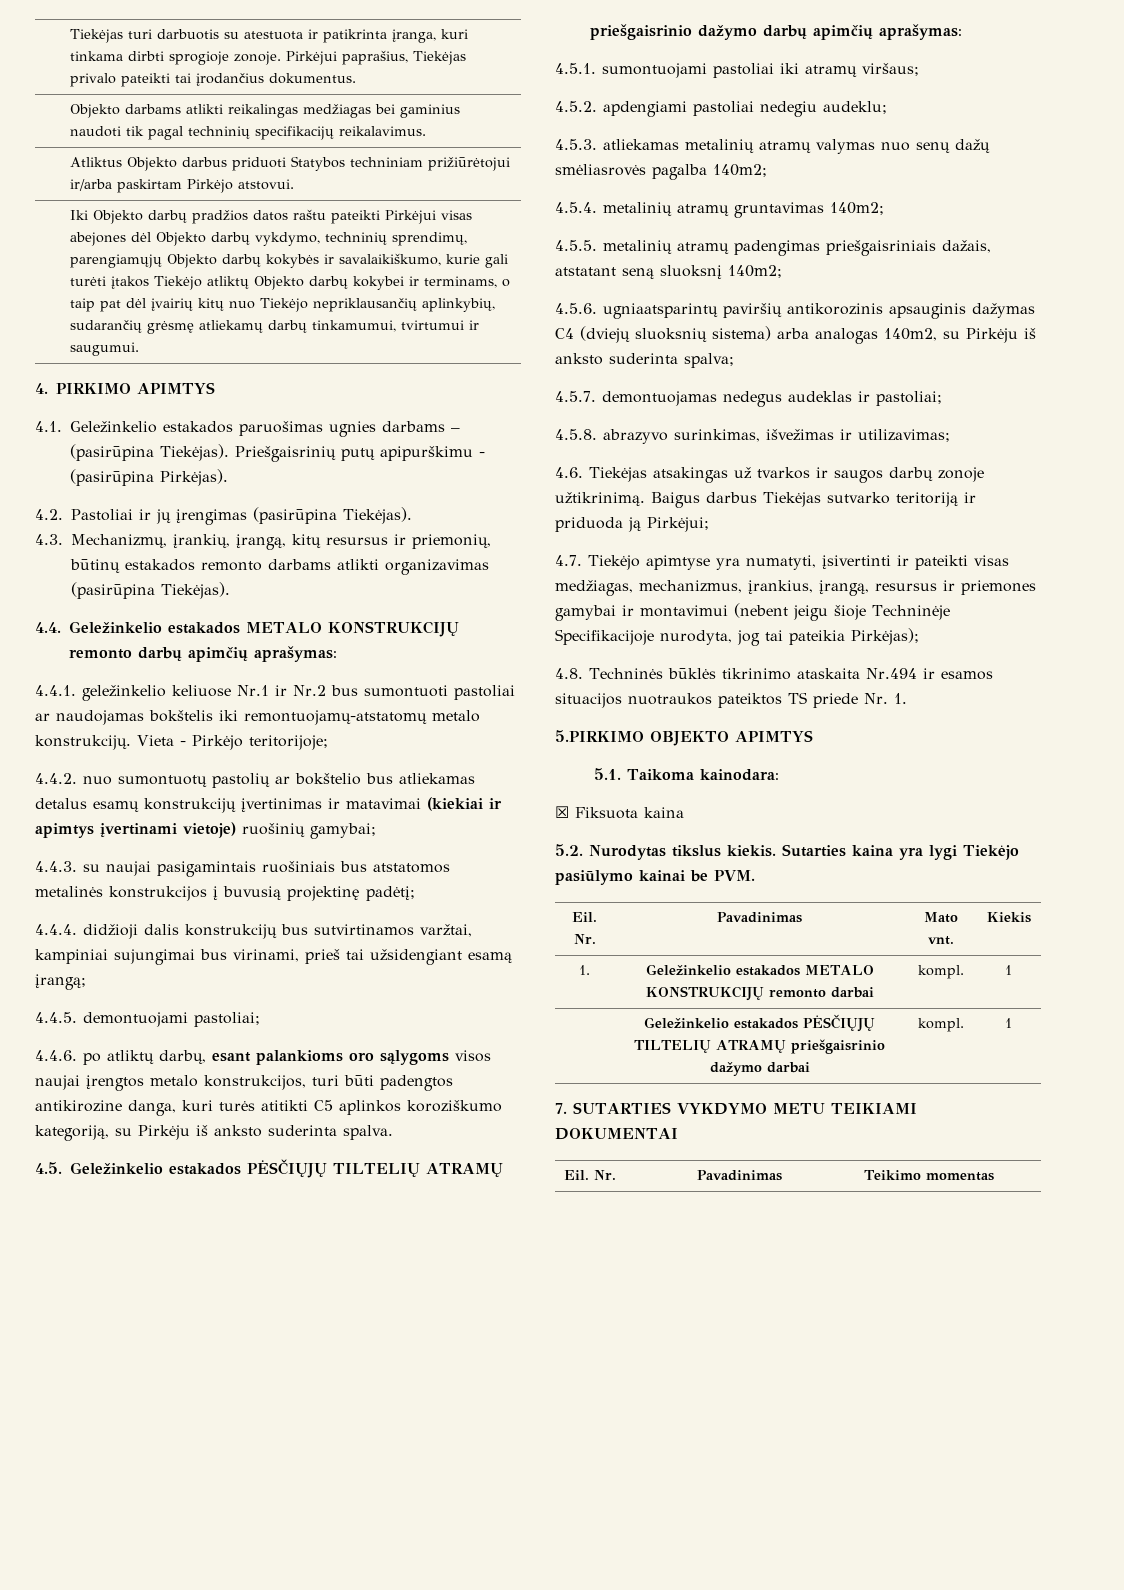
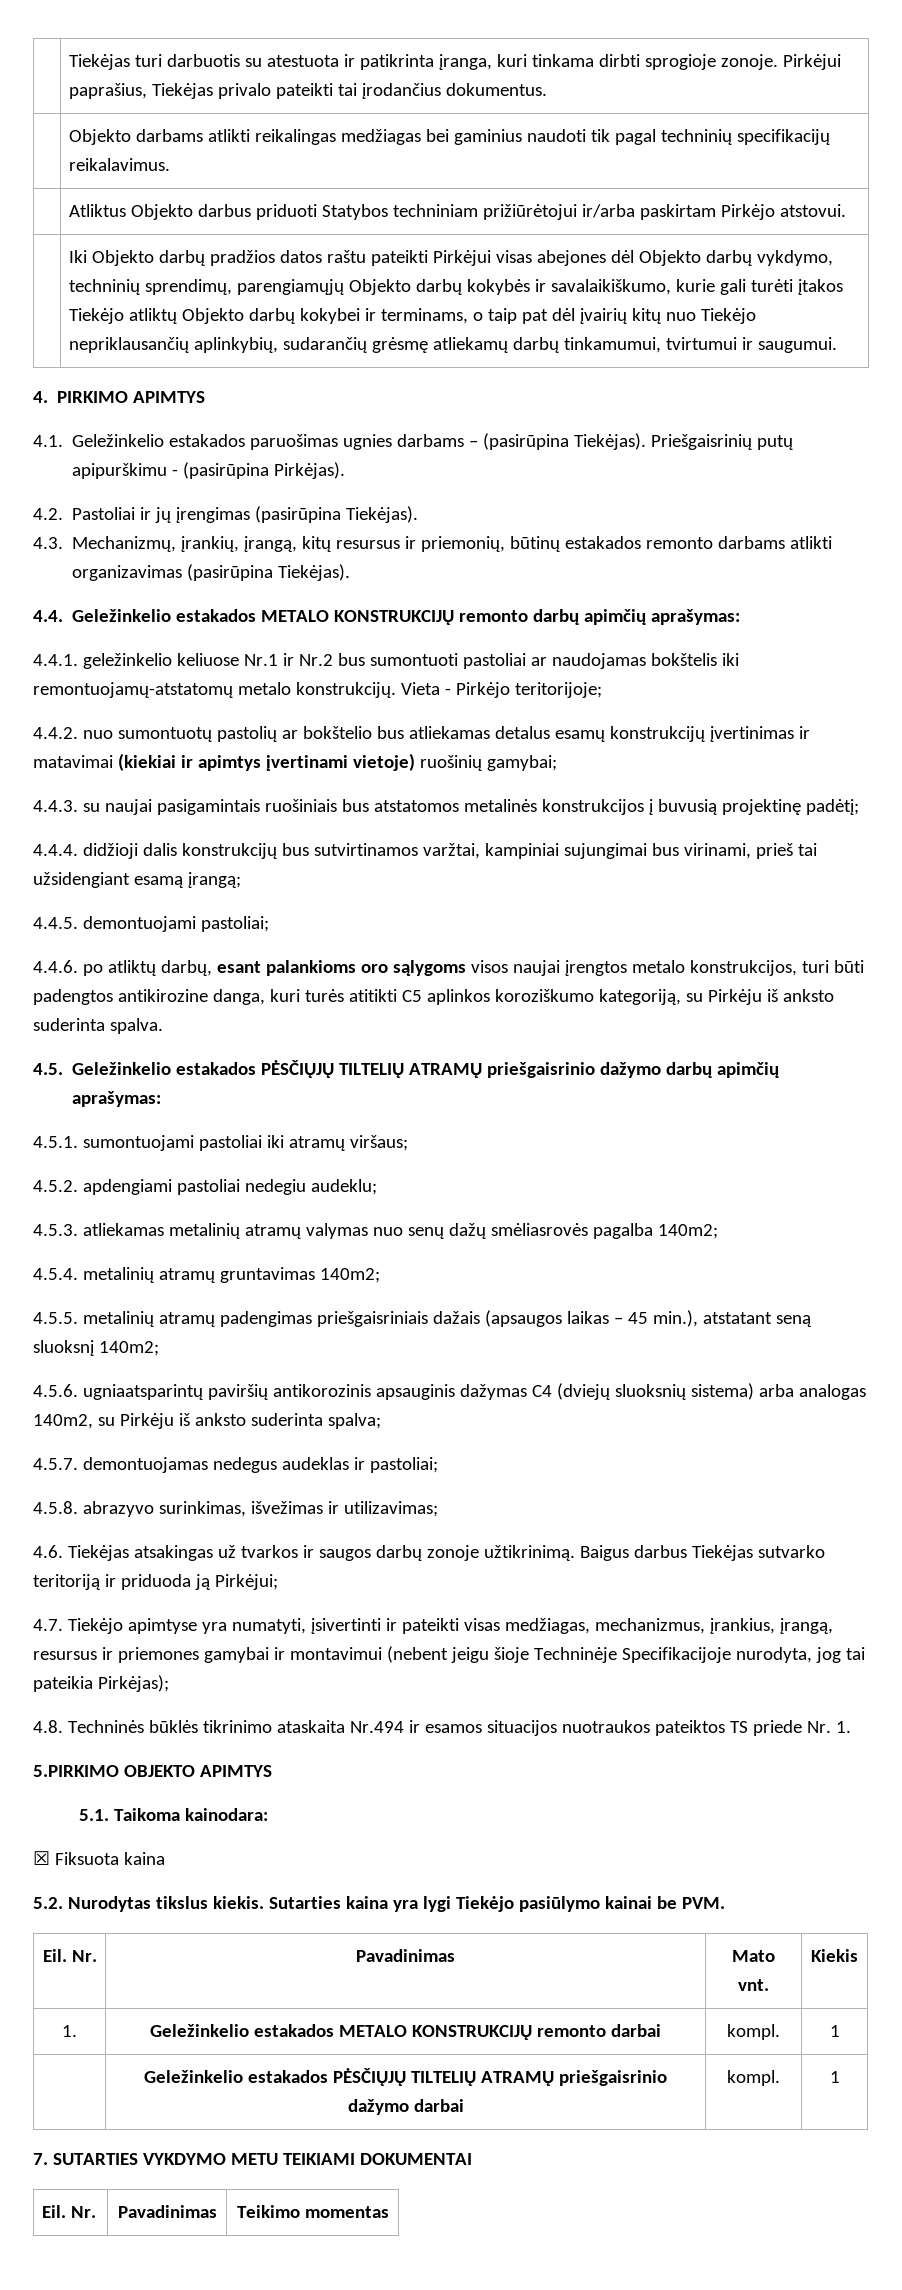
- 4.5.5. metalinių atramų padengimas priešgaisriniais dažais, atstatant seną sluoksnį 140m2;
+ 4.5.5. metalinių atramų padengimas priešgaisriniais dažais (apsaugos laikas – 45 min.), atstatant seną sluoksnį 140m2;

